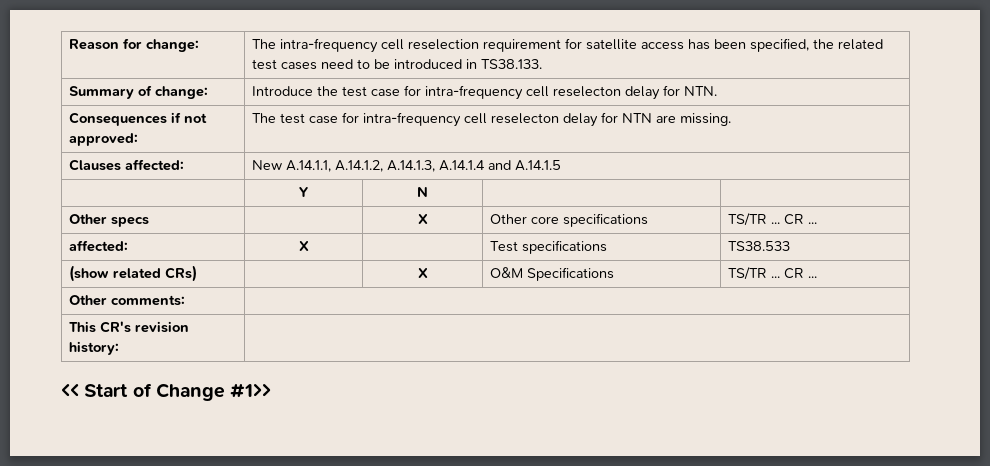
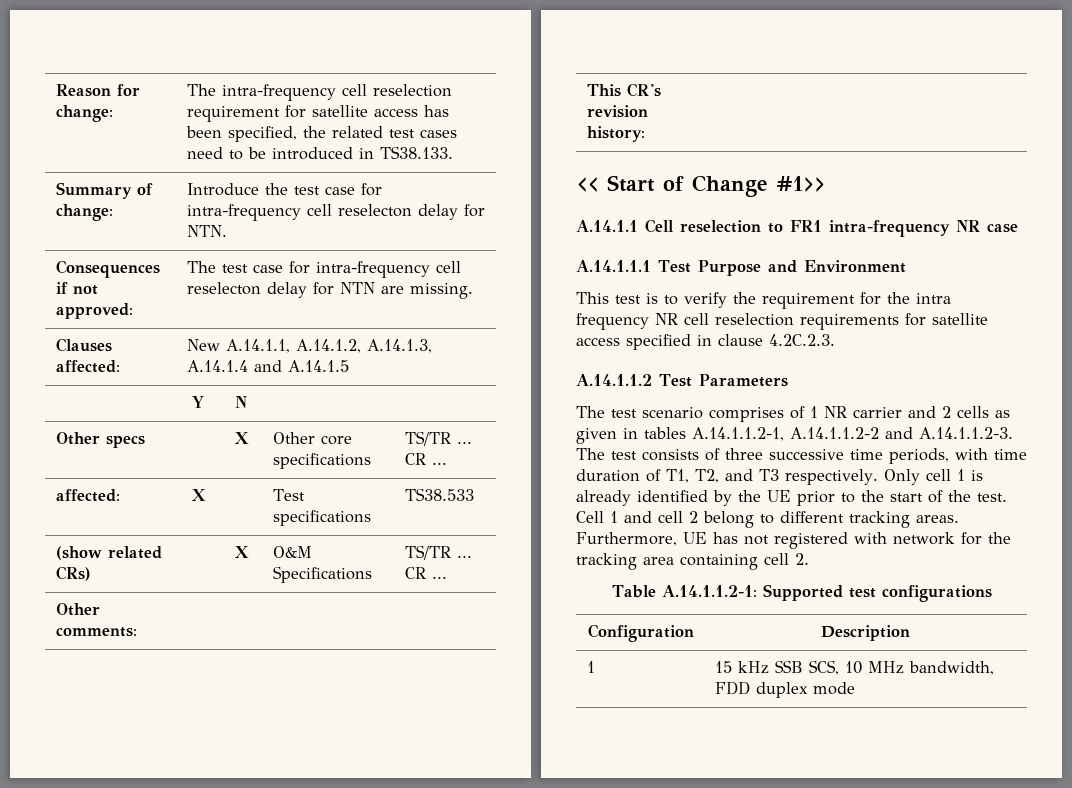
+ A.14.1.1 Cell reselection to FR1 intra-frequency NR case
+ A.14.1.1.1 Test Purpose and Environment
+ This test is to verify the requirement for the intra frequency NR cell reselection requirements for satellite access specified in clause 4.2C.2.3.
+ A.14.1.1.2 Test Parameters
+ The test scenario comprises of 1 NR carrier and 2 cells as given in tables A.14.1.1.2-1, A.14.1.1.2-2 and A.14.1.1.2-3. The test consists of three successive time periods, with time duration of T1, T2, and T3 respectively. Only cell 1 is already identified by the UE prior to the start of the test. Cell 1 and cell 2 belong to different tracking areas. Furthermore, UE has not registered with network for the tracking area containing cell 2.
+ Table A.14.1.1.2-1: Supported test configurations
+ Configuration | Description
+ 1 | 15 kHz SSB SCS, 10 MHz bandwidth, FDD duplex mode

